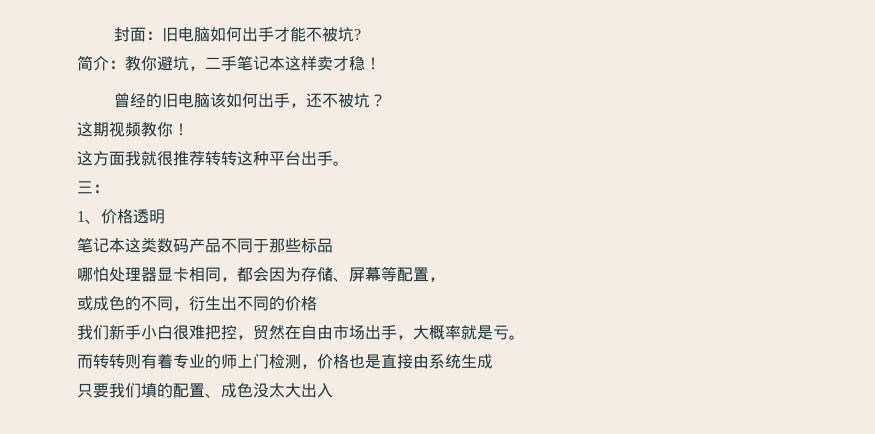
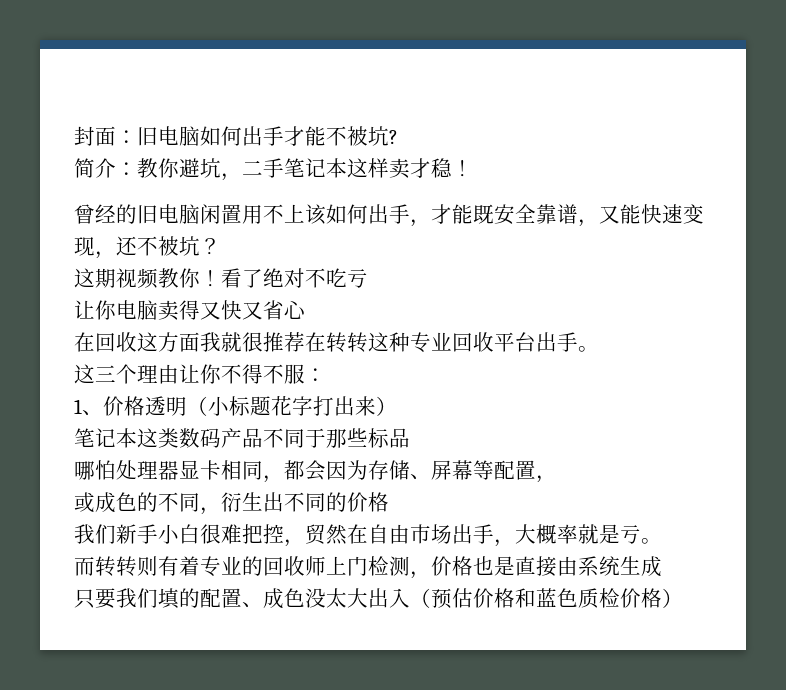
- 曾经的旧电脑该如何出手，还不被坑？
+ 曾经的旧电脑闲置用不上该如何出手，才能既安全靠谱，又能快速变现，还不被坑？
- 这期视频教你！
- 这方面我就很推荐转转这种平台出手。
+ 这期视频教你！看了绝对不吃亏
+ 让你电脑卖得又快又省心
+ 在回收这方面我就很推荐在转转这种专业回收平台出手。
- 三：
+ 这三个理由让你不得不服：
- 1、价格透明
+ 1、价格透明（小标题花字打出来）
- 而转转则有着专业的师上门检测，价格也是直接由系统生成
+ 而转转则有着专业的回收师上门检测，价格也是直接由系统生成
- 只要我们填的配置、成色没太大出入
+ 只要我们填的配置、成色没太大出入（预估价格和蓝色质检价格）

